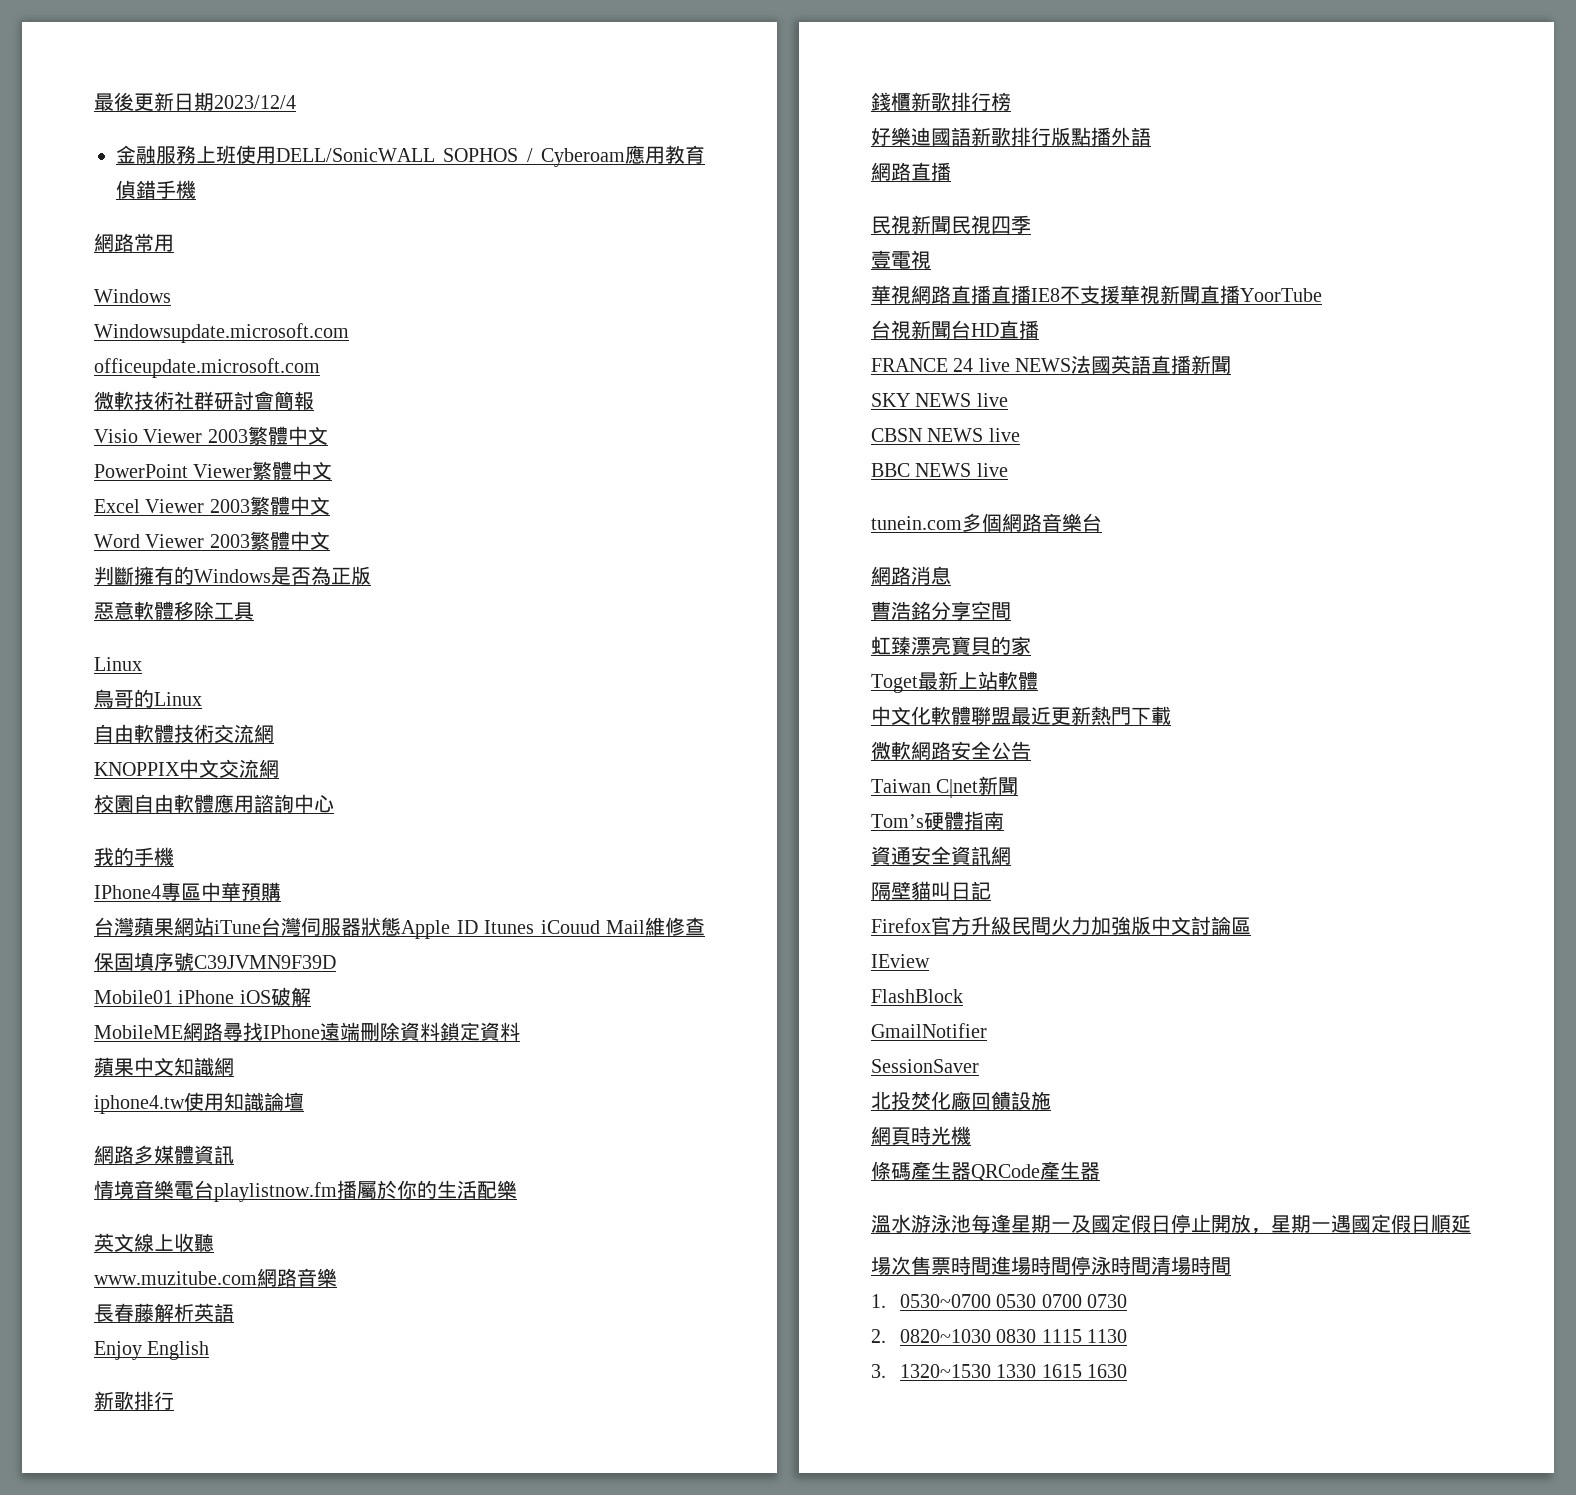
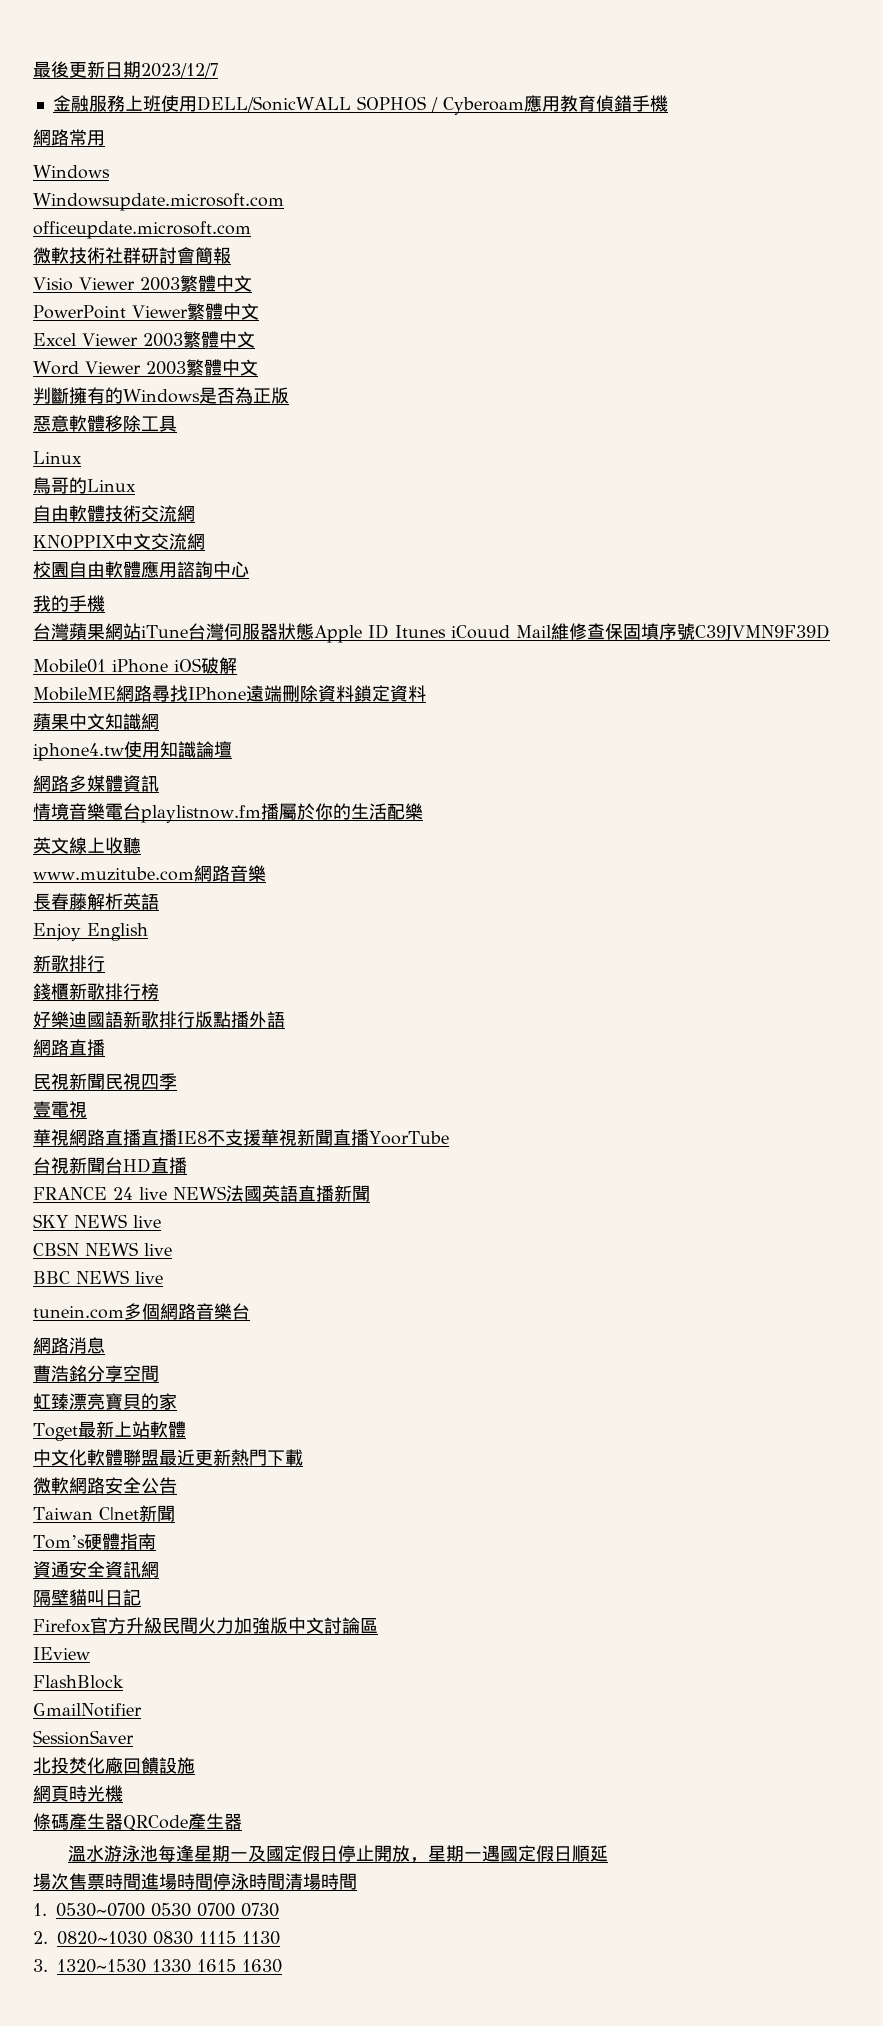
- 最後更新日期2023/12/4
+ 最後更新日期2023/12/7
- IPhone4專區中華預購

